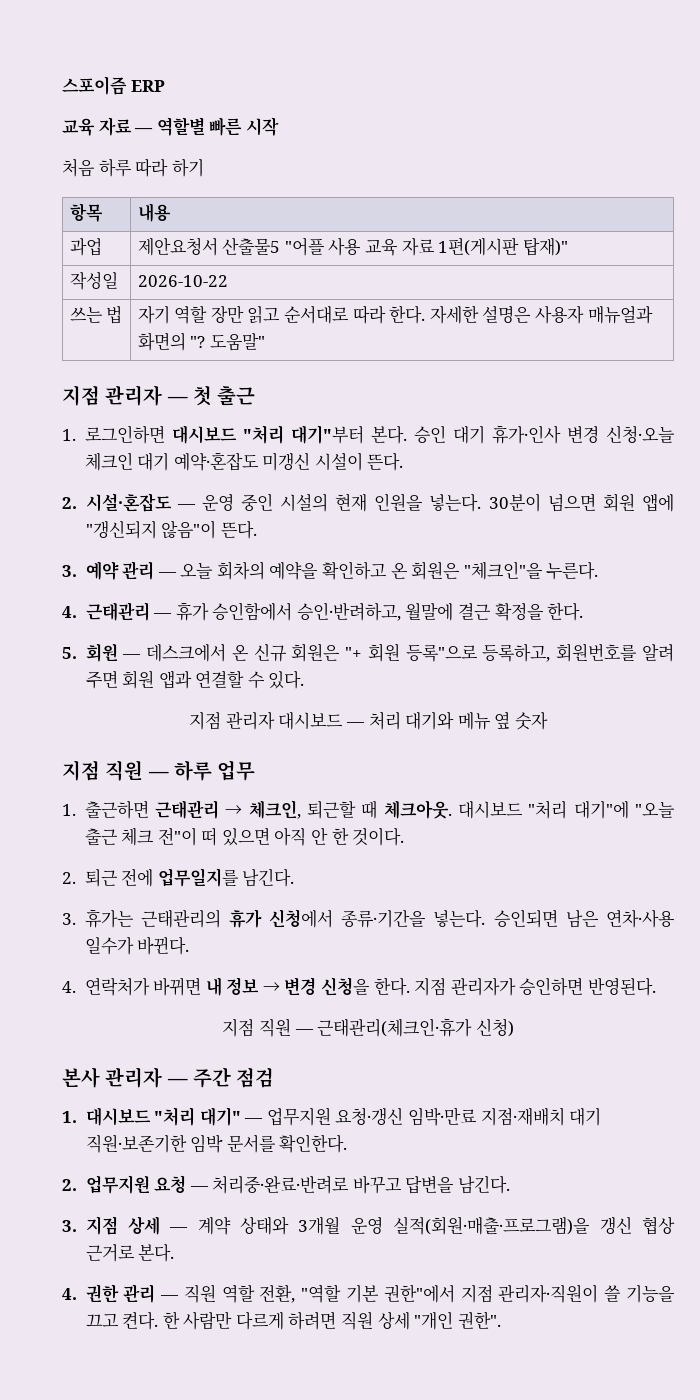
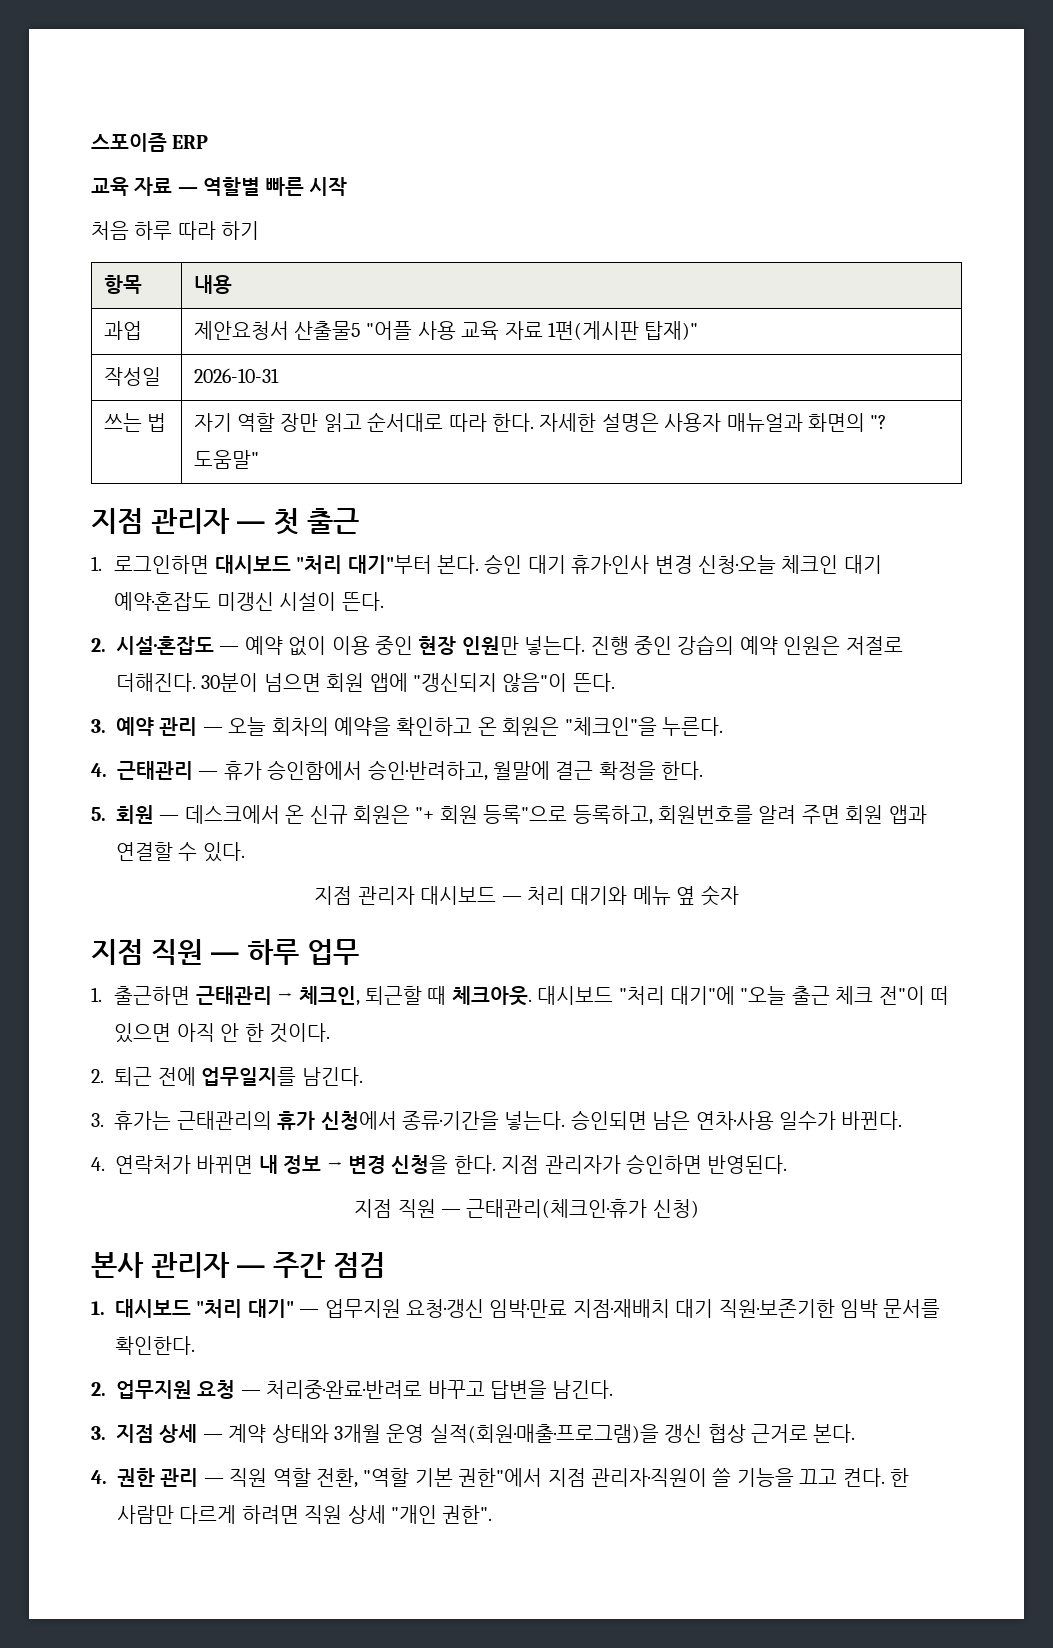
- 작성일 | 2026-10-22
+ 작성일 | 2026-10-31
- 2. 시설·혼잡도 — 운영 중인 시설의 현재 인원을 넣는다.
+ 2. 시설·혼잡도 — 예약 없이 이용 중인 현장 인원만 넣는다. 진행 중인 강습의 예약 인원은 저절로 더해진다.

